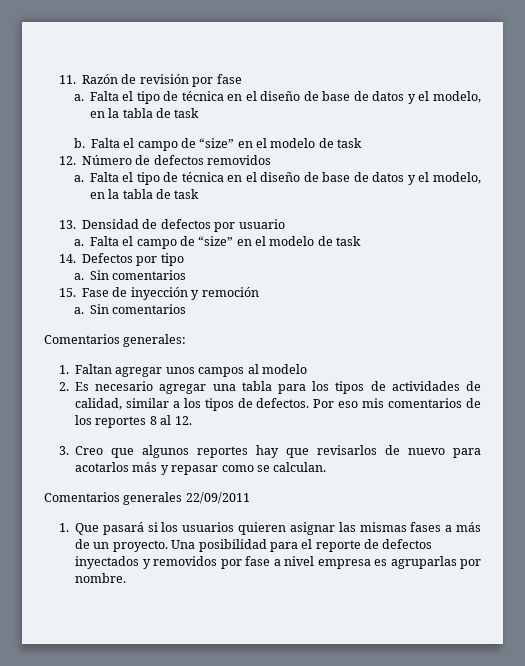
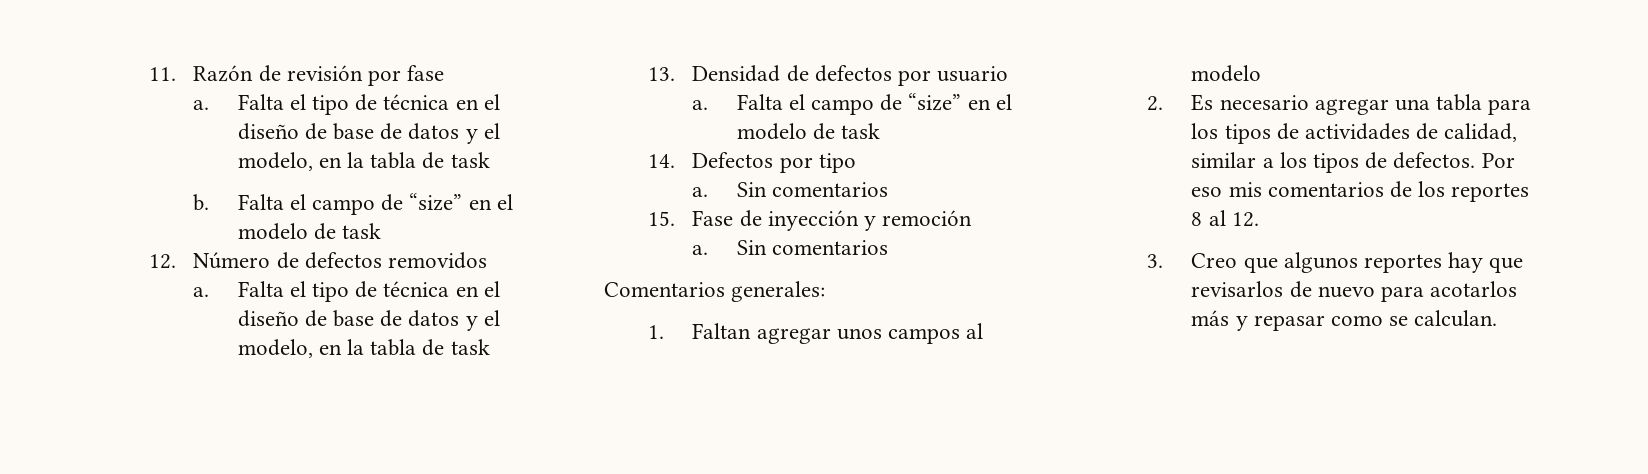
- Comentarios generales 22/09/2011
- 1. Que pasará si los usuarios quieren asignar las mismas fases a más de un proyecto. Una posibilidad para el reporte de defectos inyectados y removidos por fase a nivel empresa es agruparlas por nombre.

